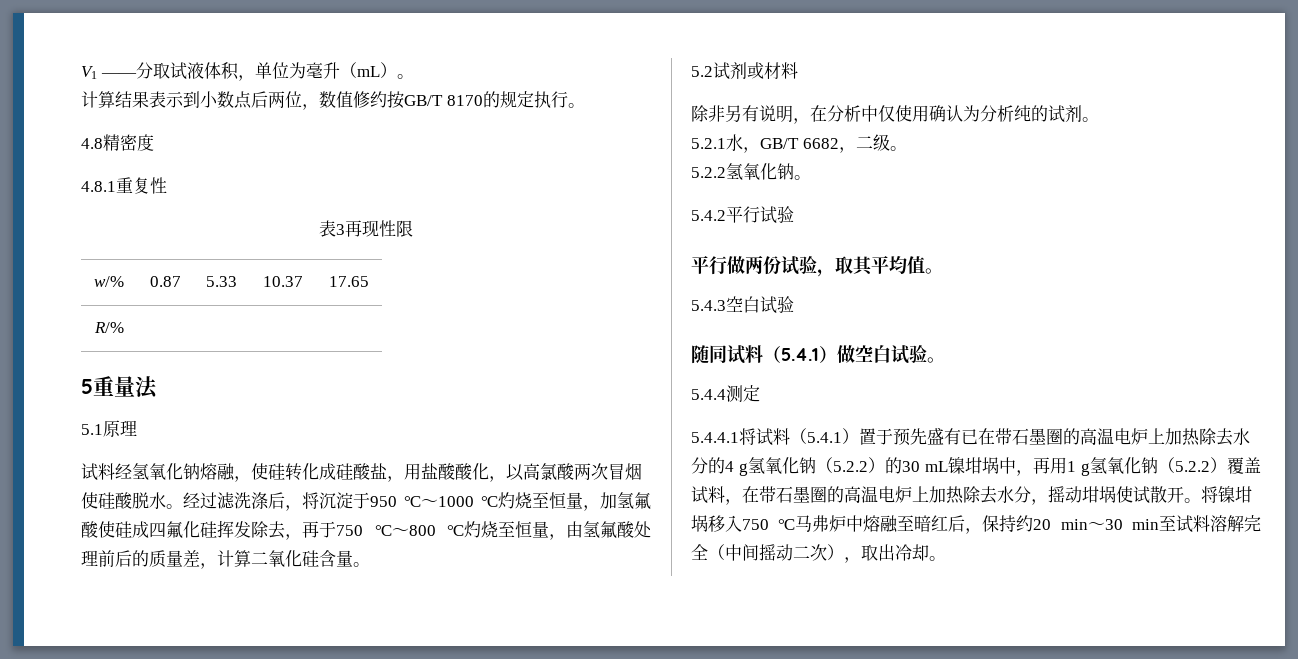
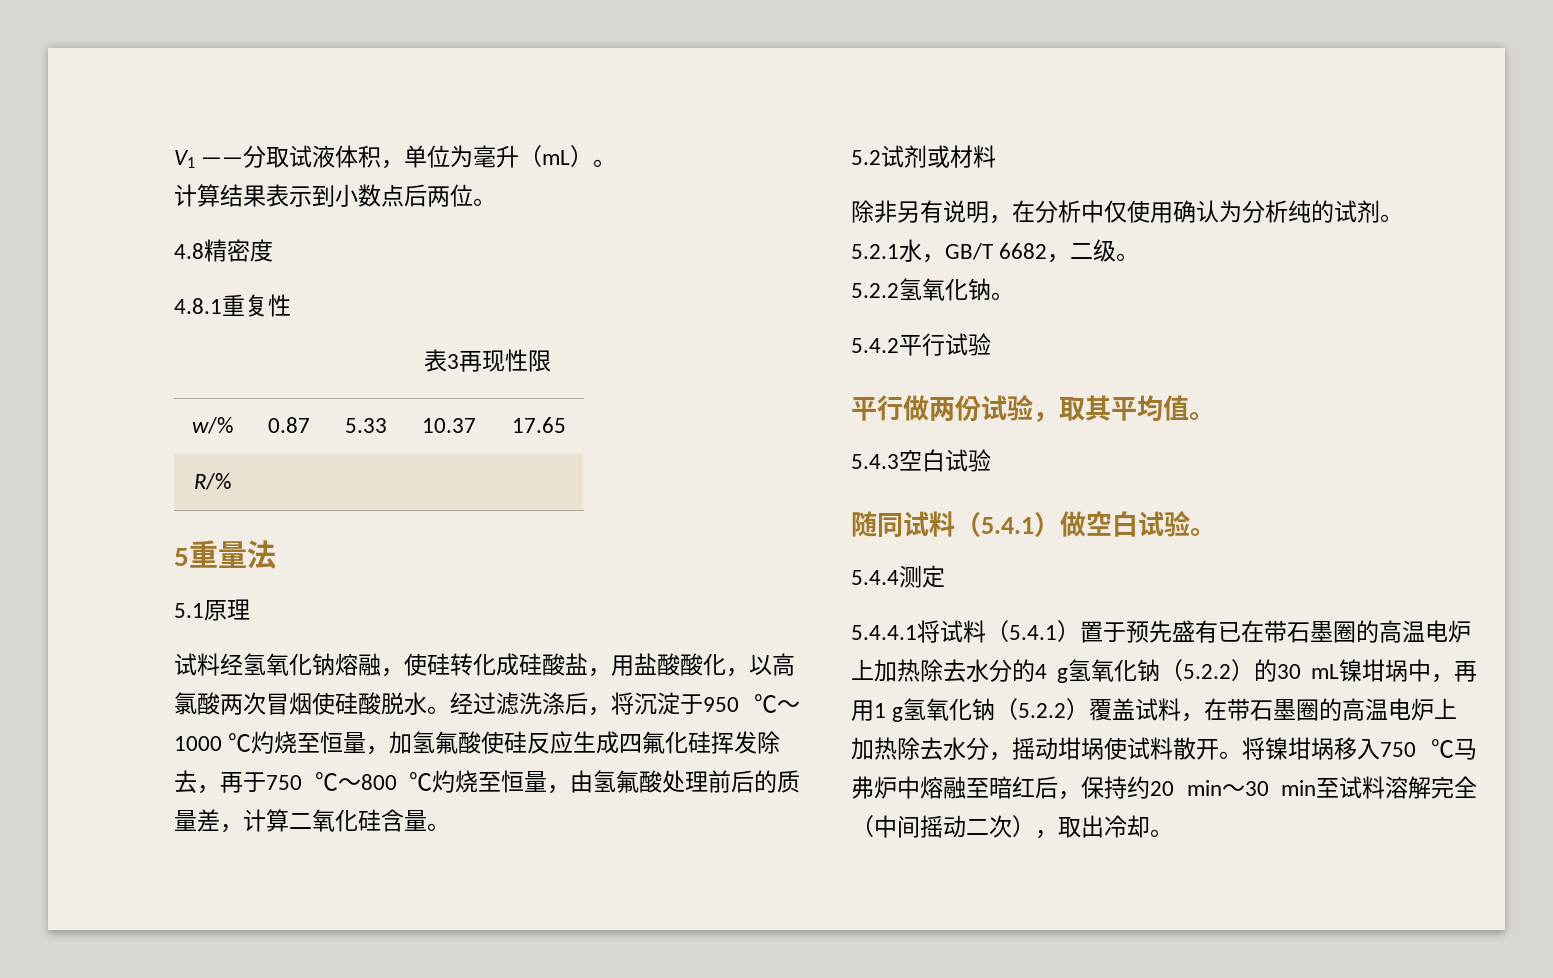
- 计算结果表示到小数点后两位，数值修约按GB/T 8170的规定执行。
+ 计算结果表示到小数点后两位。
- 经过滤洗涤后，将沉淀于950 ℃～1000 ℃灼烧至恒量，加氢氟酸使硅成四氟化硅挥发除去，再于750 ℃～800 ℃灼烧至恒量，由氢氟酸处理前后的质量差，计算二氧化硅含量。
+ 经过滤洗涤后，将沉淀于950 ℃～1000 ℃灼烧至恒量，加氢氟酸使硅反应生成四氟化硅挥发除去，再于750 ℃～800 ℃灼烧至恒量，由氢氟酸处理前后的质量差，计算二氧化硅含量。
- 5.4.4.1将试料（5.4.1）置于预先盛有已在带石墨圈的高温电炉上加热除去水分的4 g氢氧化钠（5.2.2）的30 mL镍坩埚中，再用1 g氢氧化钠（5.2.2）覆盖试料，在带石墨圈的高温电炉上加热除去水分，摇动坩埚使试散开。
+ 5.4.4.1将试料（5.4.1）置于预先盛有已在带石墨圈的高温电炉上加热除去水分的4 g氢氧化钠（5.2.2）的30 mL镍坩埚中，再用1 g氢氧化钠（5.2.2）覆盖试料，在带石墨圈的高温电炉上加热除去水分，摇动坩埚使试料散开。

